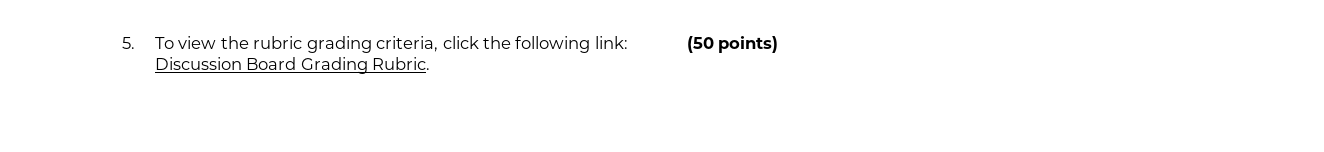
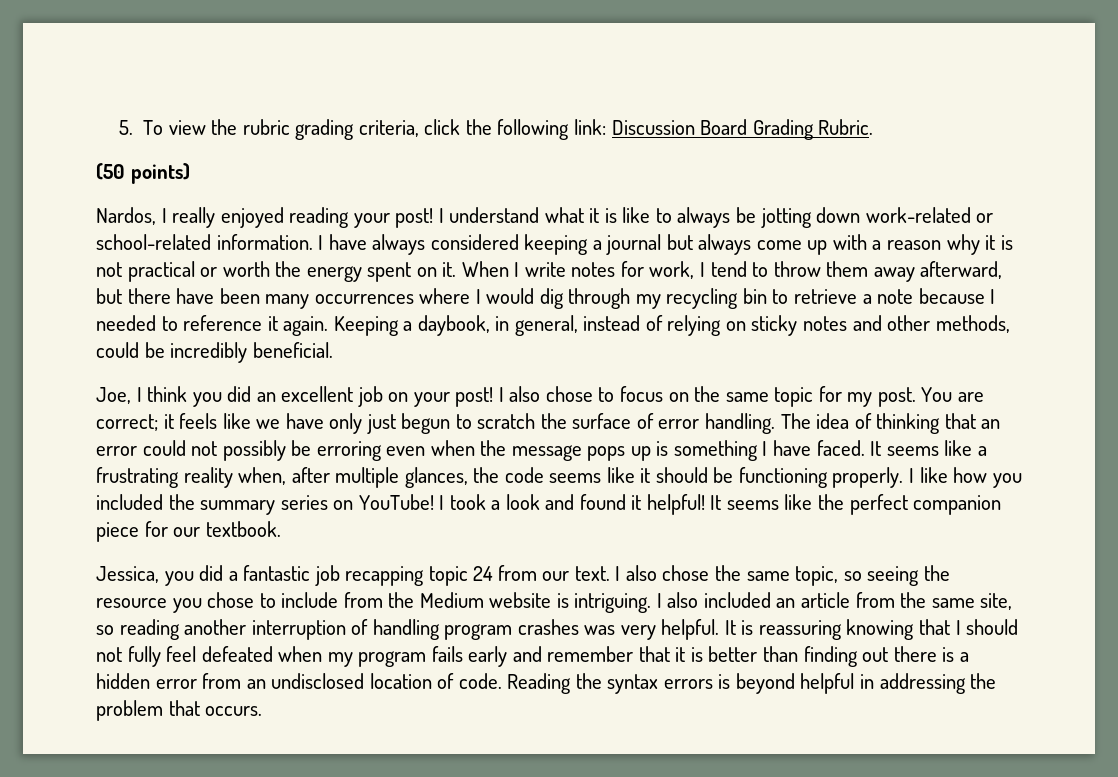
+ Nardos, I really enjoyed reading your post! I understand what it is like to always be jotting down work-related or school-related information. I have always considered keeping a journal but always come up with a reason why it is not practical or worth the energy spent on it. When I write notes for work, I tend to throw them away afterward, but there have been many occurrences where I would dig through my recycling bin to retrieve a note because I needed to reference it again. Keeping a daybook, in general, instead of relying on sticky notes and other methods, could be incredibly beneficial.
+ Joe, I think you did an excellent job on your post! I also chose to focus on the same topic for my post. You are correct; it feels like we have only just begun to scratch the surface of error handling. The idea of thinking that an error could not possibly be erroring even when the message pops up is something I have faced. It seems like a frustrating reality when, after multiple glances, the code seems like it should be functioning properly. I like how you included the summary series on YouTube! I took a look and found it helpful! It seems like the perfect companion piece for our textbook.
+ Jessica, you did a fantastic job recapping topic 24 from our text. I also chose the same topic, so seeing the resource you chose to include from the Medium website is intriguing. I also included an article from the same site, so reading another interruption of handling program crashes was very helpful. It is reassuring knowing that I should not fully feel defeated when my program fails early and remember that it is better than finding out there is a hidden error from an undisclosed location of code. Reading the syntax errors is beyond helpful in addressing the problem that occurs.

